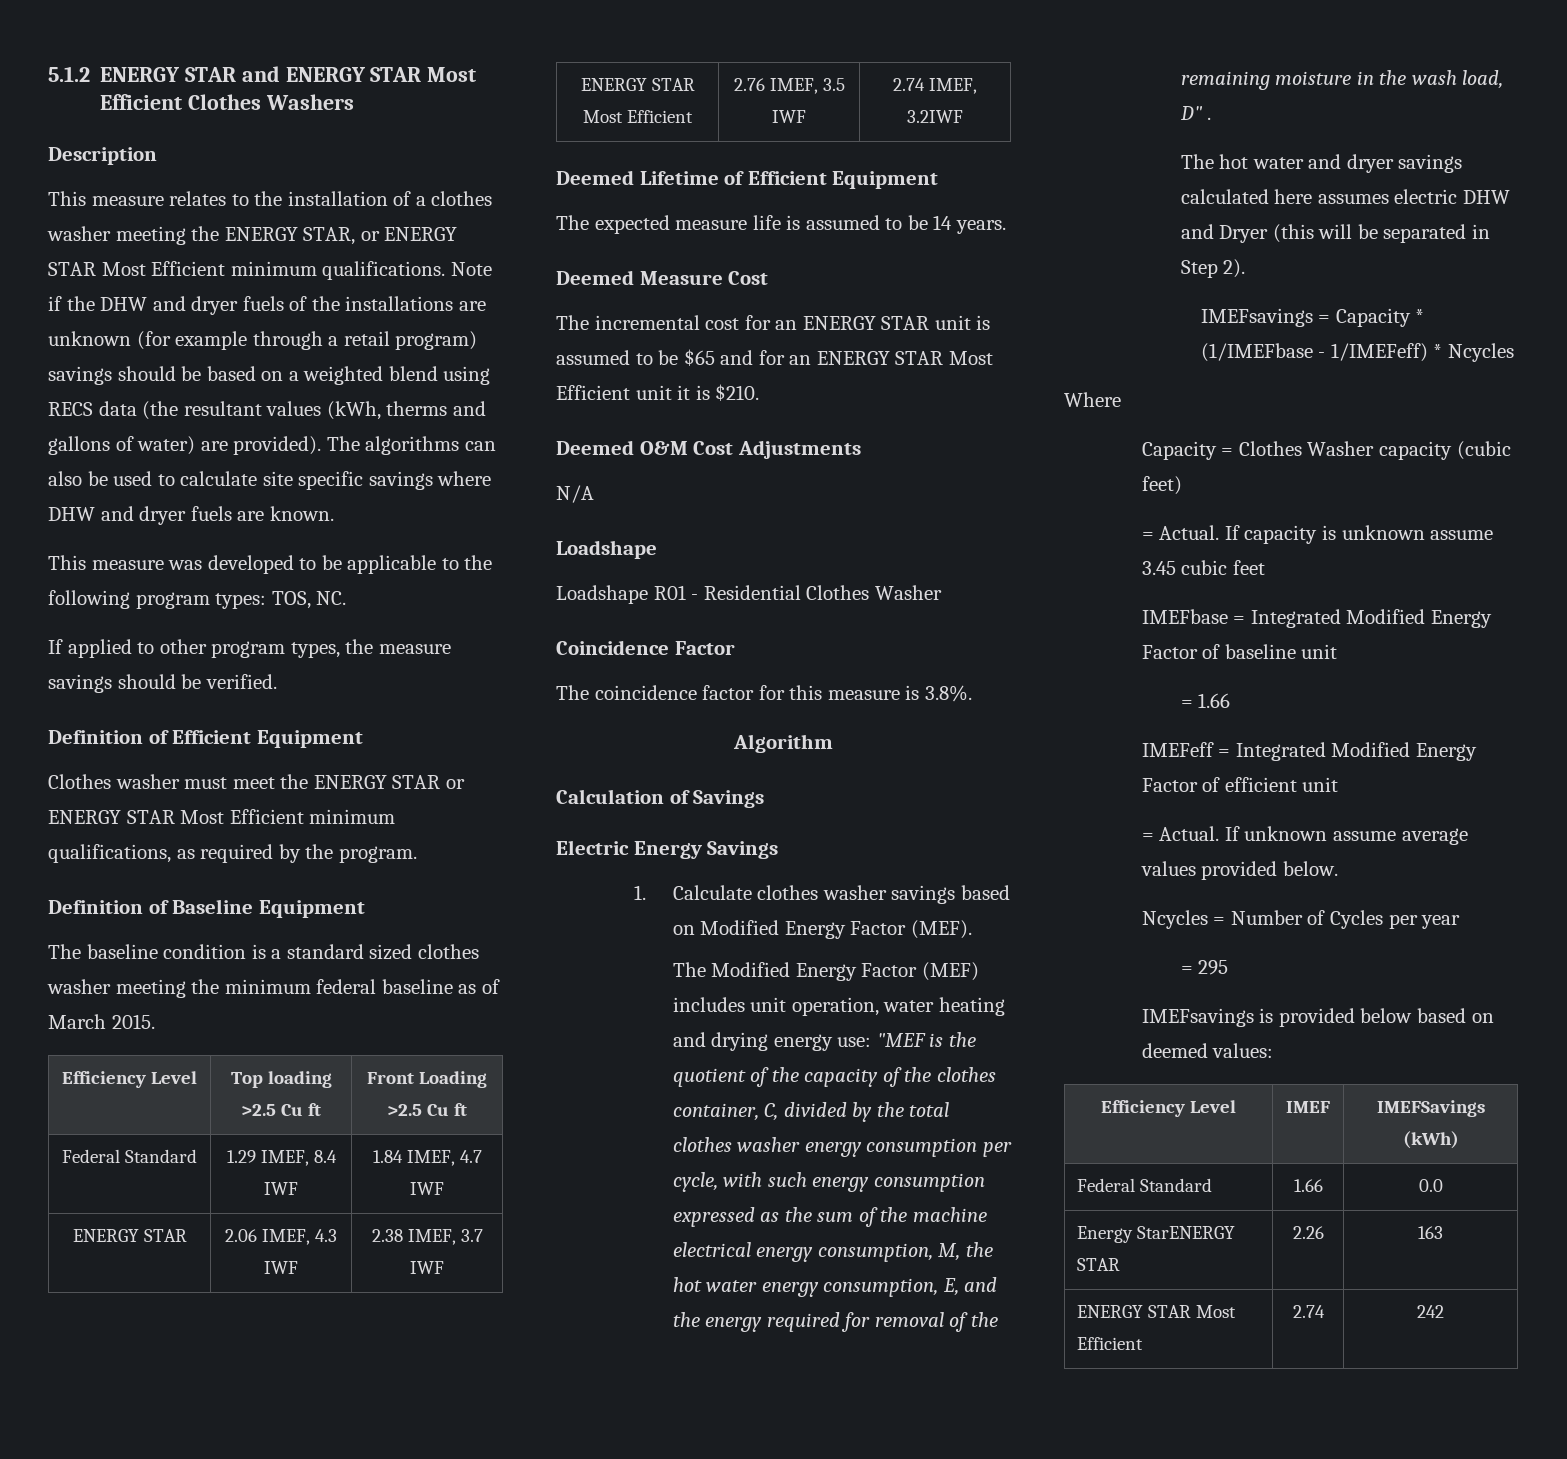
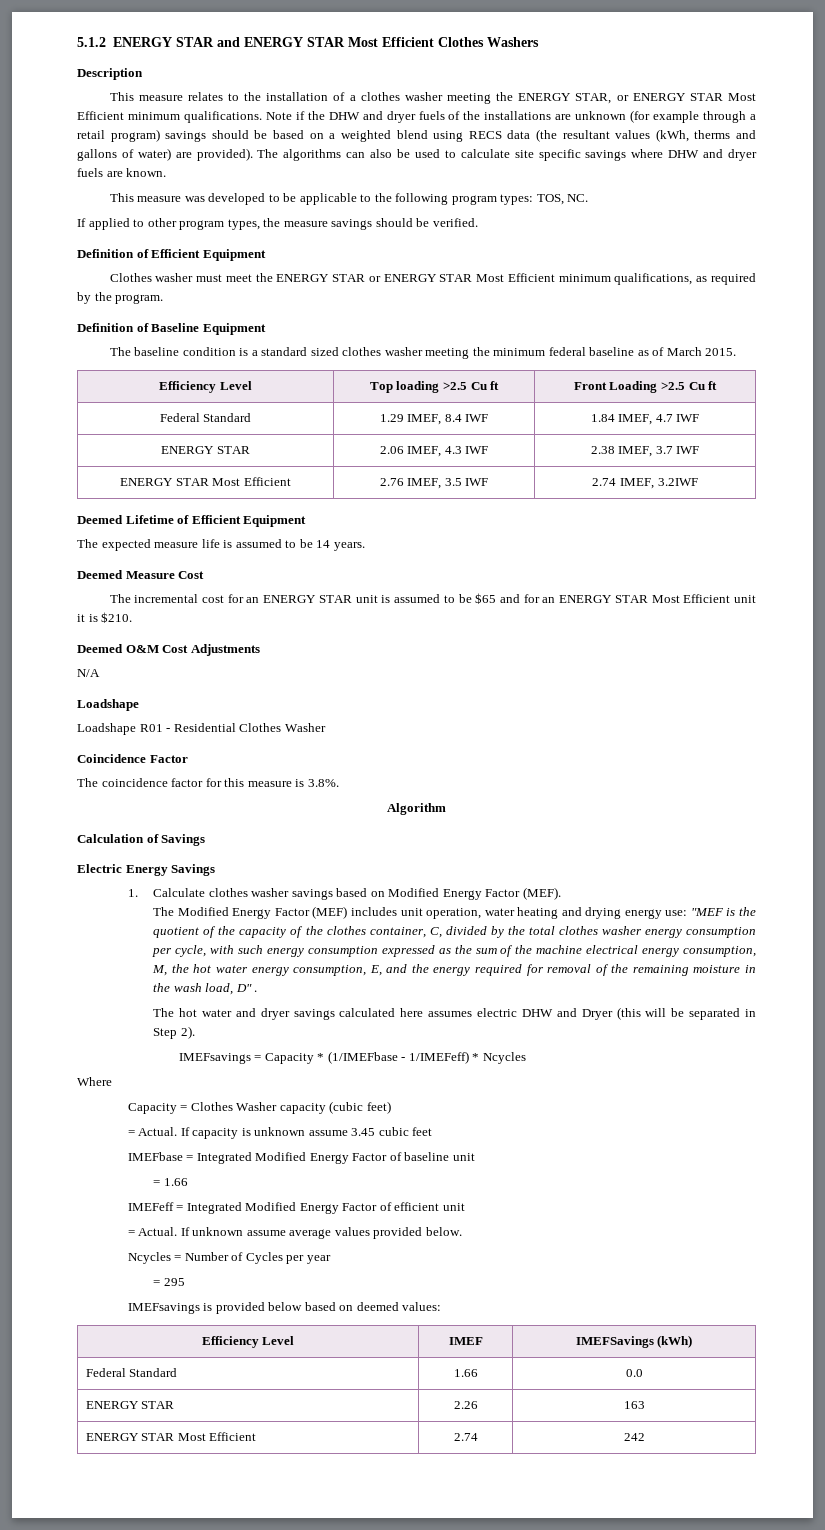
- Energy StarENERGY STAR | 2.26 | 163
+ ENERGY STAR | 2.26 | 163

